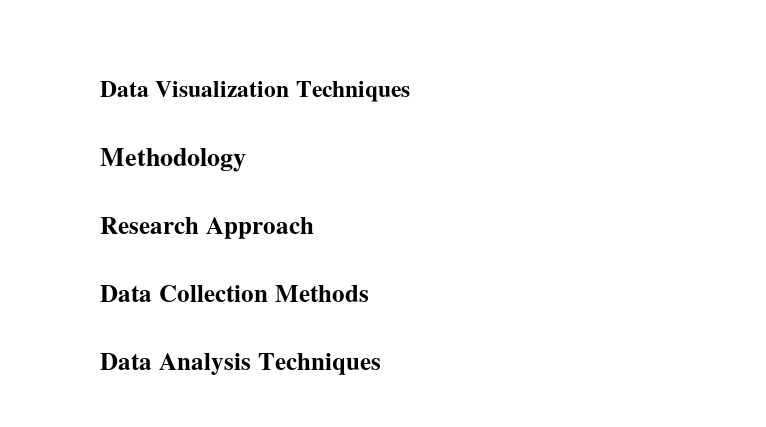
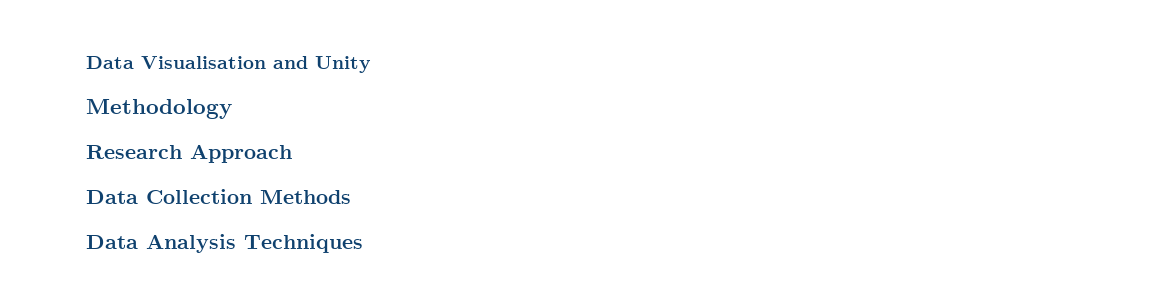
- Data Visualization Techniques
+ Data Visualisation and Unity

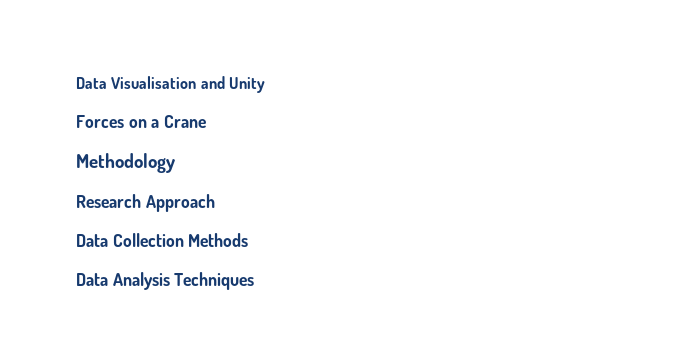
+ Forces on a Crane

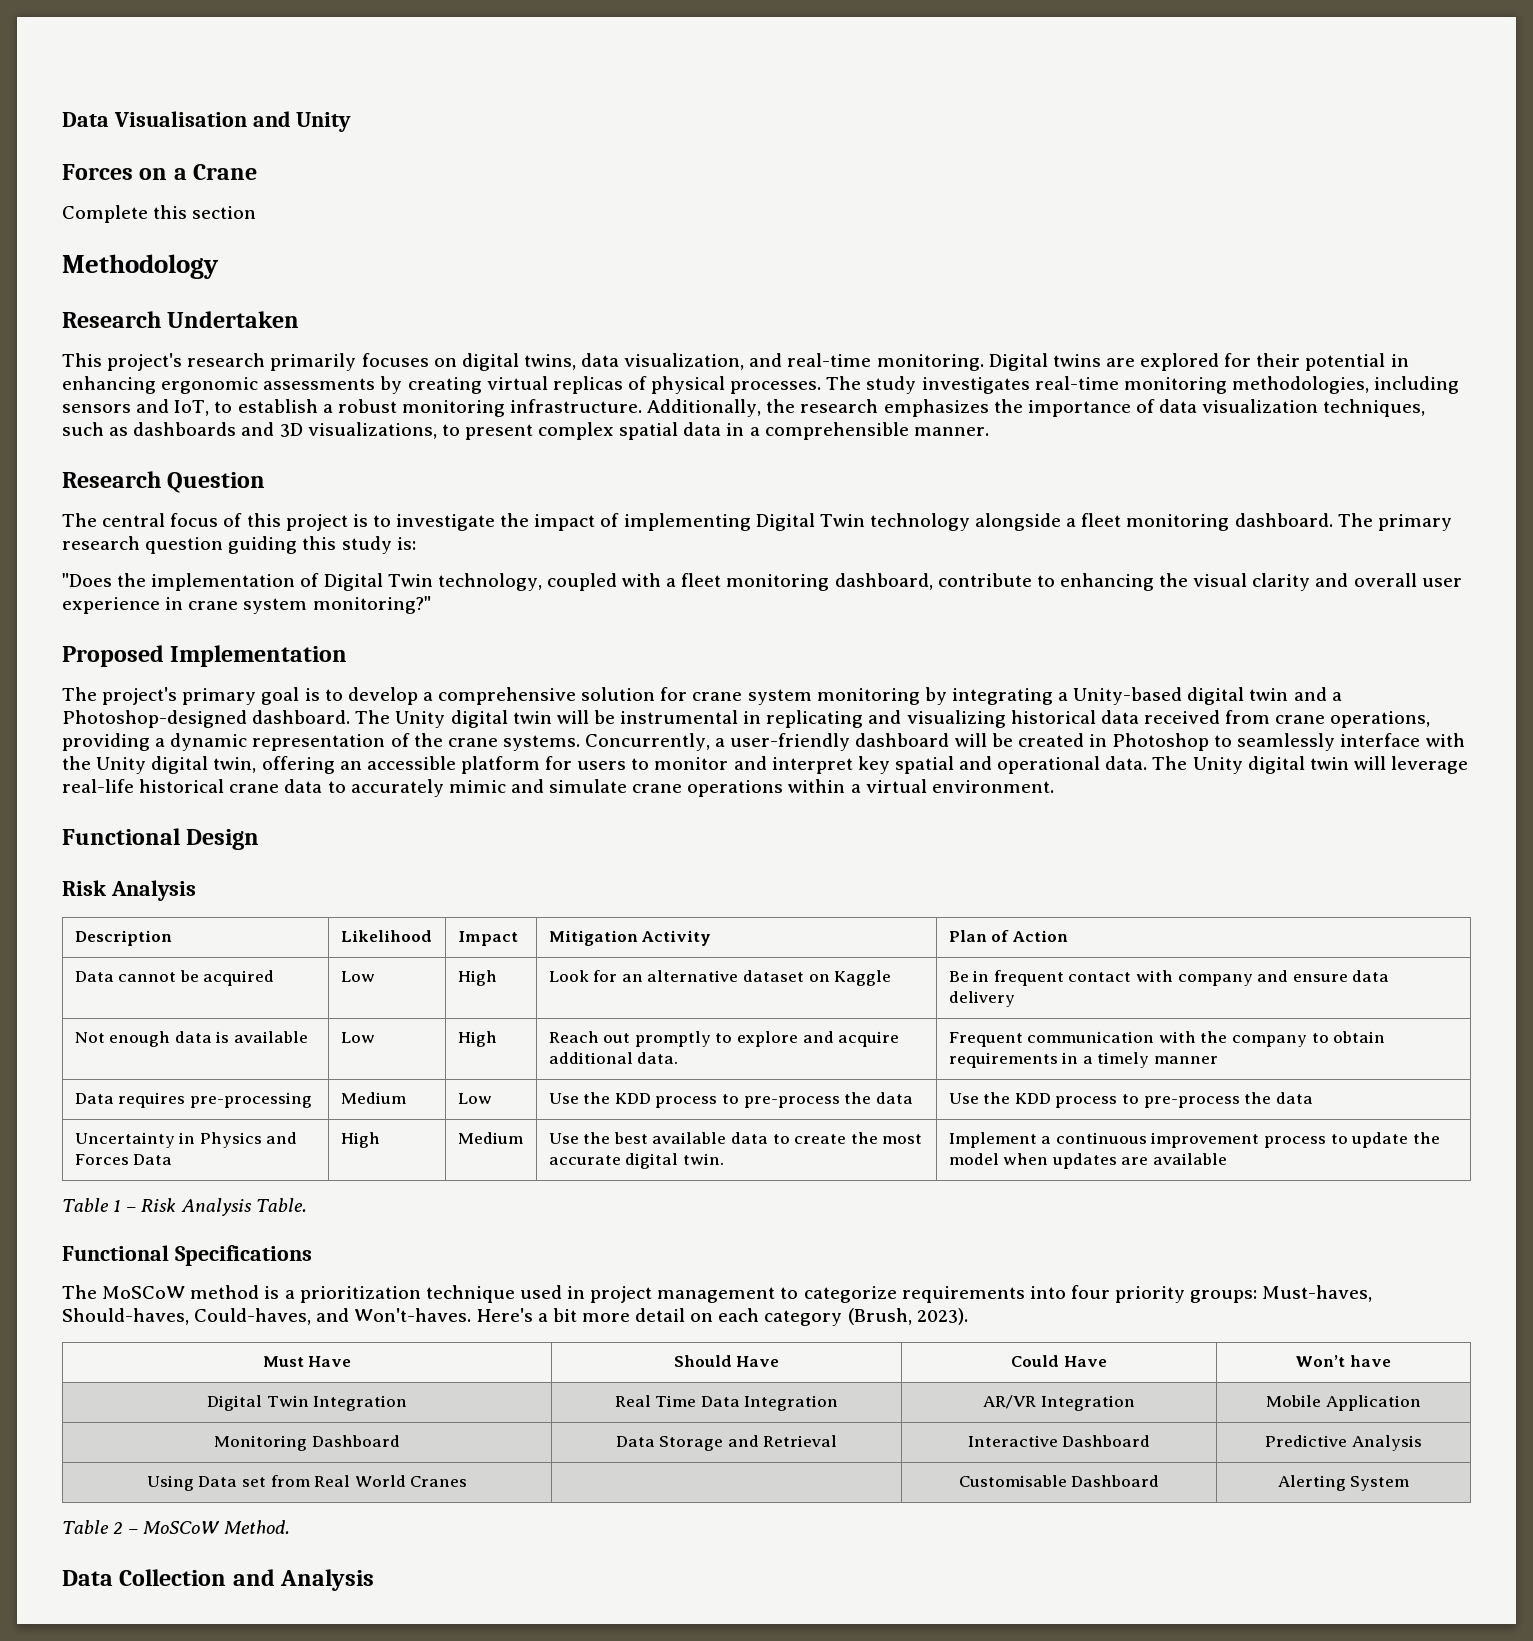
+ Complete this section
- Research Approach
- Data Collection Methods
- Data Analysis Techniques
+ Research Undertaken
+ This project's research primarily focuses on digital twins, data visualization, and real-time monitoring. Digital twins are explored for their potential in enhancing ergonomic assessments by creating virtual replicas of physical processes. The study investigates real-time monitoring methodologies, including sensors and IoT, to establish a robust monitoring infrastructure. Additionally, the research emphasizes the importance of data visualization techniques, such as dashboards and 3D visualizations, to present complex spatial data in a comprehensible manner.
+ Research Question
+ The central focus of this project is to investigate the impact of implementing Digital Twin technology alongside a fleet monitoring dashboard. The primary research question guiding this study is:
+ "Does the implementation of Digital Twin technology, coupled with a fleet monitoring dashboard, contribute to enhancing the visual clarity and overall user experience in crane system monitoring?"
+ Proposed Implementation
+ The project's primary goal is to develop a comprehensive solution for crane system monitoring by integrating a Unity-based digital twin and a Photoshop-designed dashboard. The Unity digital twin will be instrumental in replicating and visualizing historical data received from crane operations, providing a dynamic representation of the crane systems. Concurrently, a user-friendly dashboard will be created in Photoshop to seamlessly interface with the Unity digital twin, offering an accessible platform for users to monitor and interpret key spatial and operational data. The Unity digital twin will leverage real-life historical crane data to accurately mimic and simulate crane operations within a virtual environment.
+ Functional Design
+ Risk Analysis
+ Description | Likelihood | Impact | Mitigation Activity | Plan of Action
+ Data cannot be acquired | Low | High | Look for an alternative dataset on Kaggle | Be in frequent contact with company and ensure data delivery
+ Not enough data is available | Low | High | Reach out promptly to explore and acquire additional data. | Frequent communication with the company to obtain requirements in a timely manner
+ Data requires pre-processing | Medium | Low | Use the KDD process to pre-process the data | Use the KDD process to pre-process the data
+ Uncertainty in Physics and Forces Data | High | Medium | Use the best available data to create the most accurate digital twin. | Implement a continuous improvement process to update the model when updates are available
+ Table 1 – Risk Analysis Table.
+ Functional Specifications
+ The MoSCoW method is a prioritization technique used in project management to categorize requirements into four priority groups: Must-haves, Should-haves, Could-haves, and Won't-haves. Here's a bit more detail on each category (Brush, 2023).
+ Must Have | Should Have | Could Have | Won’t have
+ Digital Twin Integration | Real Time Data Integration | AR/VR Integration | Mobile Application
+ Monitoring Dashboard | Data Storage and Retrieval | Interactive Dashboard | Predictive Analysis
+ Using Data set from Real World Cranes | | Customisable Dashboard | Alerting System
+ Table 2 – MoSCoW Method.
+ Data Collection and Analysis

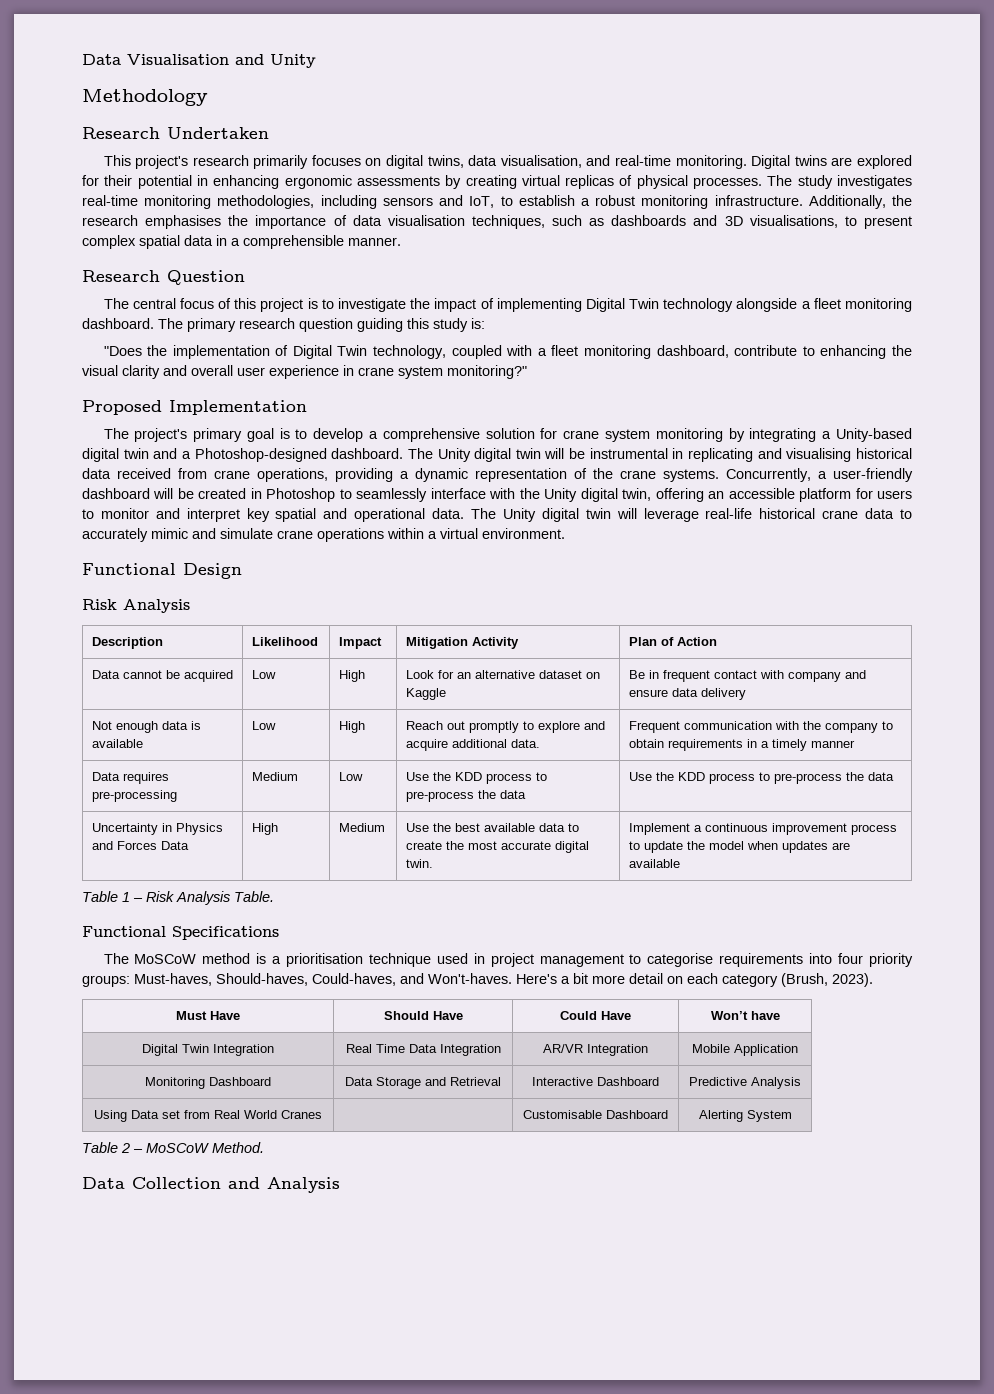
- Forces on a Crane
- Complete this section
- This project's research primarily focuses on digital twins, data visualization, and real-time monitoring.
+ This project's research primarily focuses on digital twins, data visualisation, and real-time monitoring.
- Additionally, the research emphasizes the importance of data visualization techniques, such as dashboards and 3D visualizations, to present complex spatial data in a comprehensible manner.
+ Additionally, the research emphasises the importance of data visualisation techniques, such as dashboards and 3D visualisations, to present complex spatial data in a comprehensible manner.
- The Unity digital twin will be instrumental in replicating and visualizing historical data received from crane operations, providing a dynamic representation of the crane systems.
+ The Unity digital twin will be instrumental in replicating and visualising historical data received from crane operations, providing a dynamic representation of the crane systems.
- The MoSCoW method is a prioritization technique used in project management to categorize requirements into four priority groups: Must-haves, Should-haves, Could-haves, and Won't-haves.
+ The MoSCoW method is a prioritisation technique used in project management to categorise requirements into four priority groups: Must-haves, Should-haves, Could-haves, and Won't-haves.

